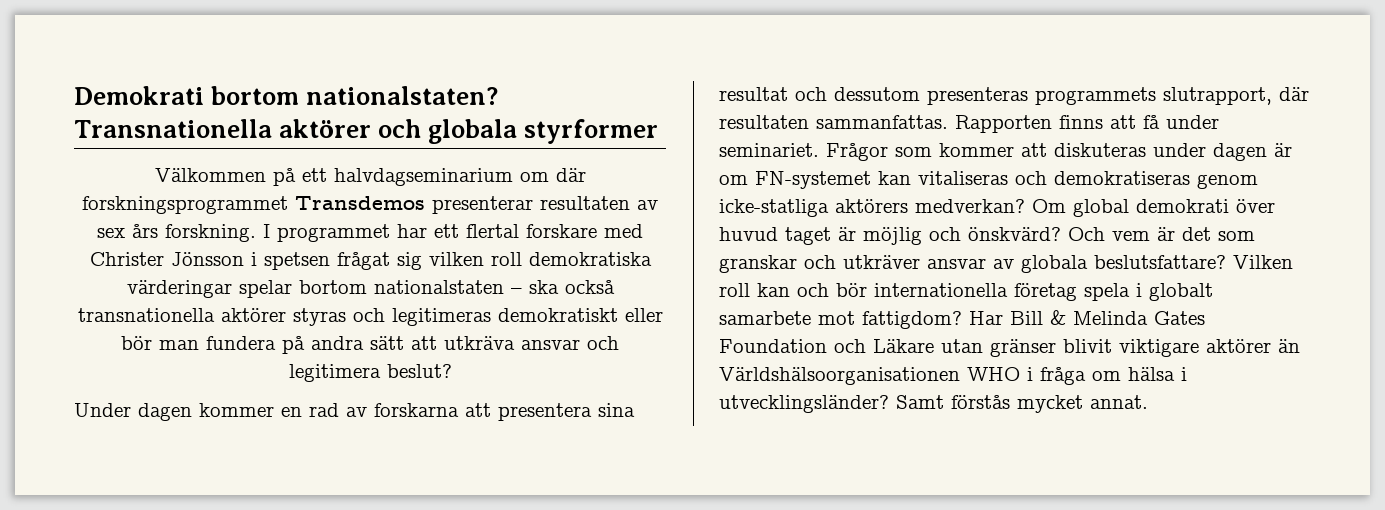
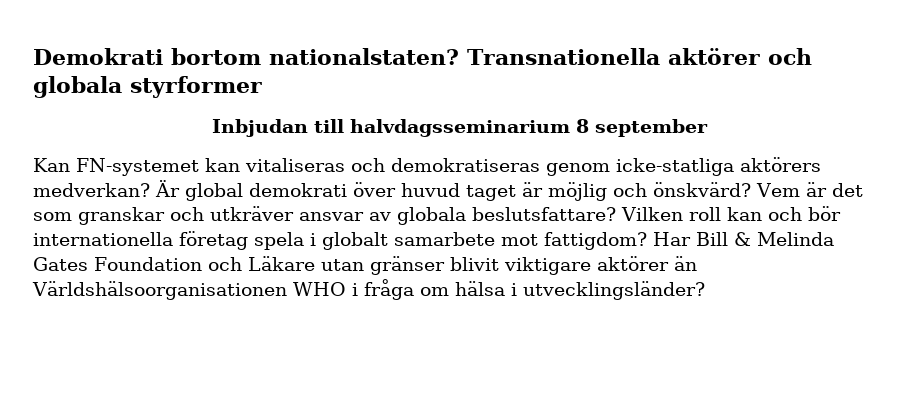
- Välkommen på ett halvdagseminarium om där forskningsprogrammet Transdemos presenterar resultaten av sex års forskning. I programmet har ett flertal forskare med Christer Jönsson i spetsen frågat sig vilken roll demokratiska värderingar spelar bortom nationalstaten – ska också transnationella aktörer styras och legitimeras demokratiskt eller bör man fundera på andra sätt att utkräva ansvar och legitimera beslut?
- Under dagen kommer en rad av forskarna att presentera sina resultat och dessutom presenteras programmets slutrapport, där resultaten sammanfattas. Rapporten finns att få under seminariet. Frågor som kommer att diskuteras under dagen är om FN-systemet kan vitaliseras och demokratiseras genom icke-statliga aktörers medverkan?
+ Inbjudan till halvdagsseminarium 8 september
+ Kan FN-systemet kan vitaliseras och demokratiseras genom icke-statliga aktörers medverkan?
- Om global demokrati över huvud taget är möjlig och önskvärd?
+ Är global demokrati över huvud taget är möjlig och önskvärd?
- Och vem är det som granskar och utkräver ansvar av globala beslutsfattare?
+ Vem är det som granskar och utkräver ansvar av globala beslutsfattare?
- Samt förstås mycket annat.

